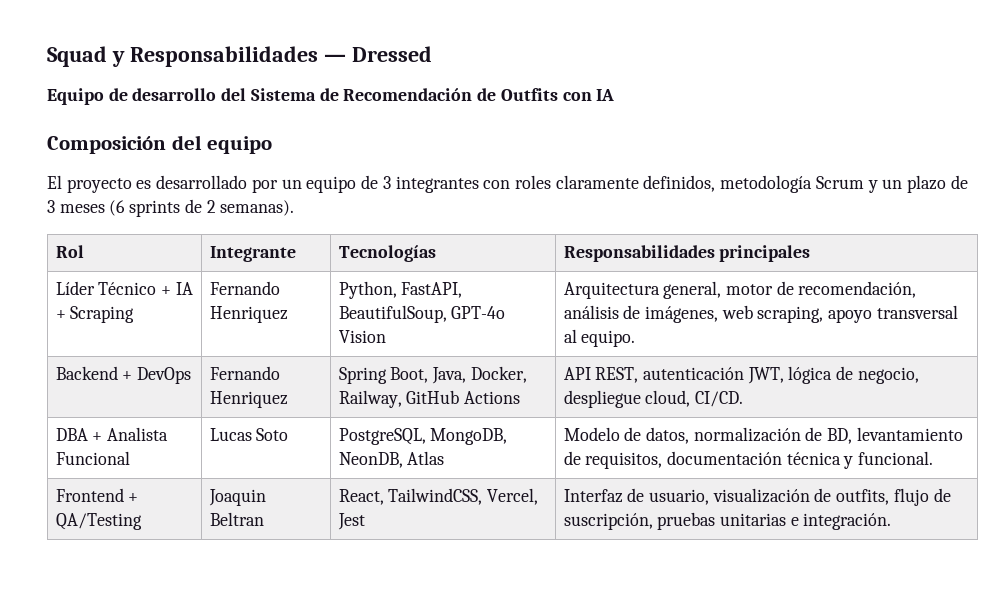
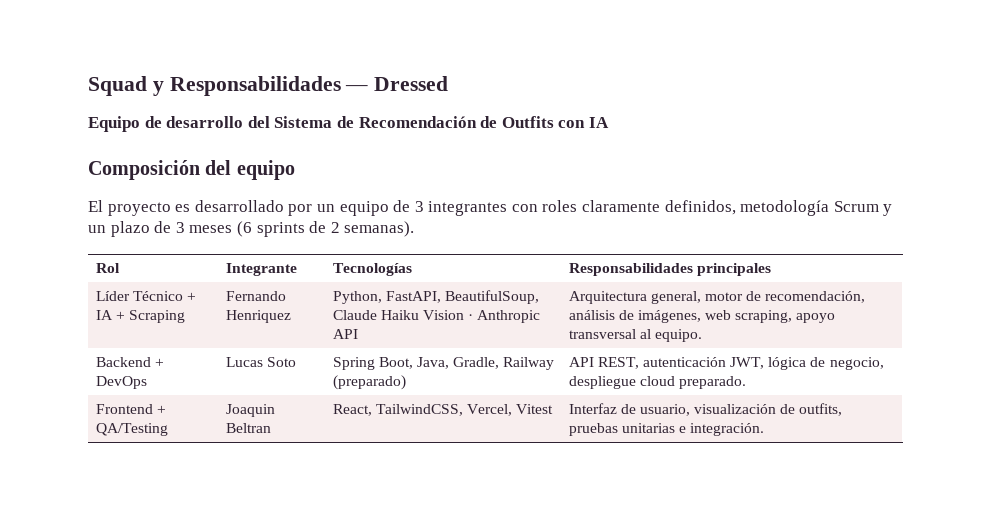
- Líder Técnico + IA + Scraping | Fernando Henriquez | Python, FastAPI, BeautifulSoup, GPT-4o Vision | Arquitectura general, motor de recomendación, análisis de imágenes, web scraping, apoyo transversal al equipo.
+ Líder Técnico + IA + Scraping | Fernando Henriquez | Python, FastAPI, BeautifulSoup, Claude Haiku Vision · Anthropic API | Arquitectura general, motor de recomendación, análisis de imágenes, web scraping, apoyo transversal al equipo.
- Backend + DevOps | Fernando Henriquez | Spring Boot, Java, Docker, Railway, GitHub Actions | API REST, autenticación JWT, lógica de negocio, despliegue cloud, CI/CD.
- DBA + Analista Funcional | Lucas Soto | PostgreSQL, MongoDB, NeonDB, Atlas | Modelo de datos, normalización de BD, levantamiento de requisitos, documentación técnica y funcional.
+ Backend + DevOps | Lucas Soto | Spring Boot, Java, Gradle, Railway (preparado) | API REST, autenticación JWT, lógica de negocio, despliegue cloud preparado.
- Frontend + QA/Testing | Joaquin Beltran | React, TailwindCSS, Vercel, Jest | Interfaz de usuario, visualización de outfits, flujo de suscripción, pruebas unitarias e integración.
+ Frontend + QA/Testing | Joaquin Beltran | React, TailwindCSS, Vercel, Vitest | Interfaz de usuario, visualización de outfits, pruebas unitarias e integración.

